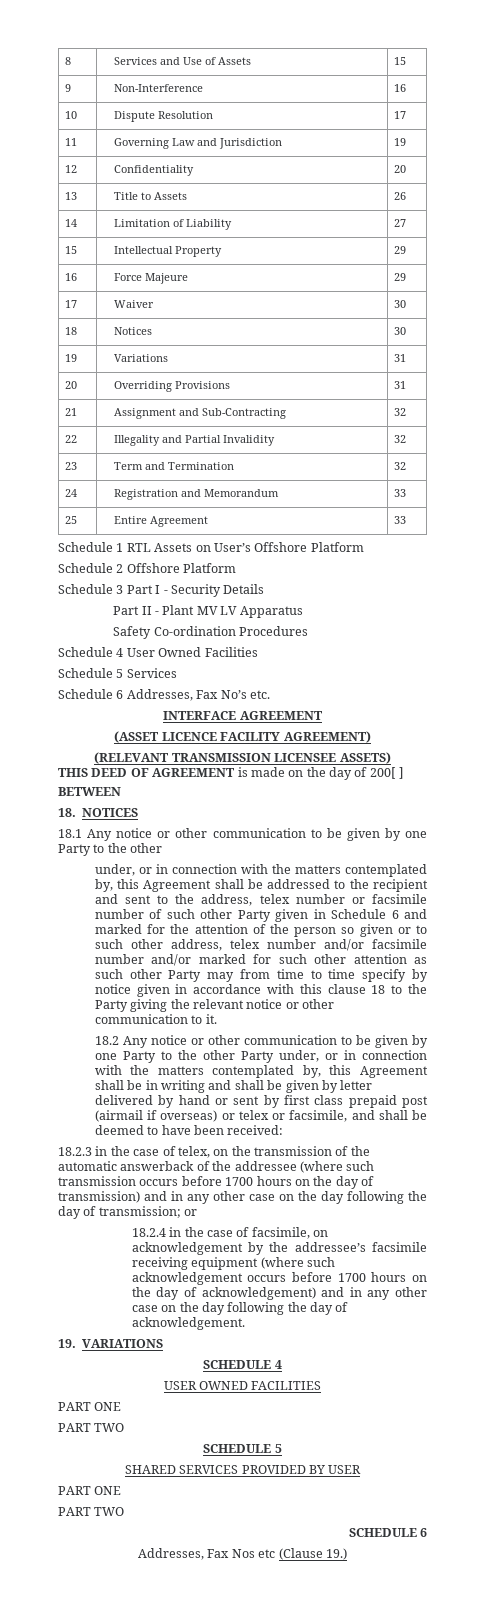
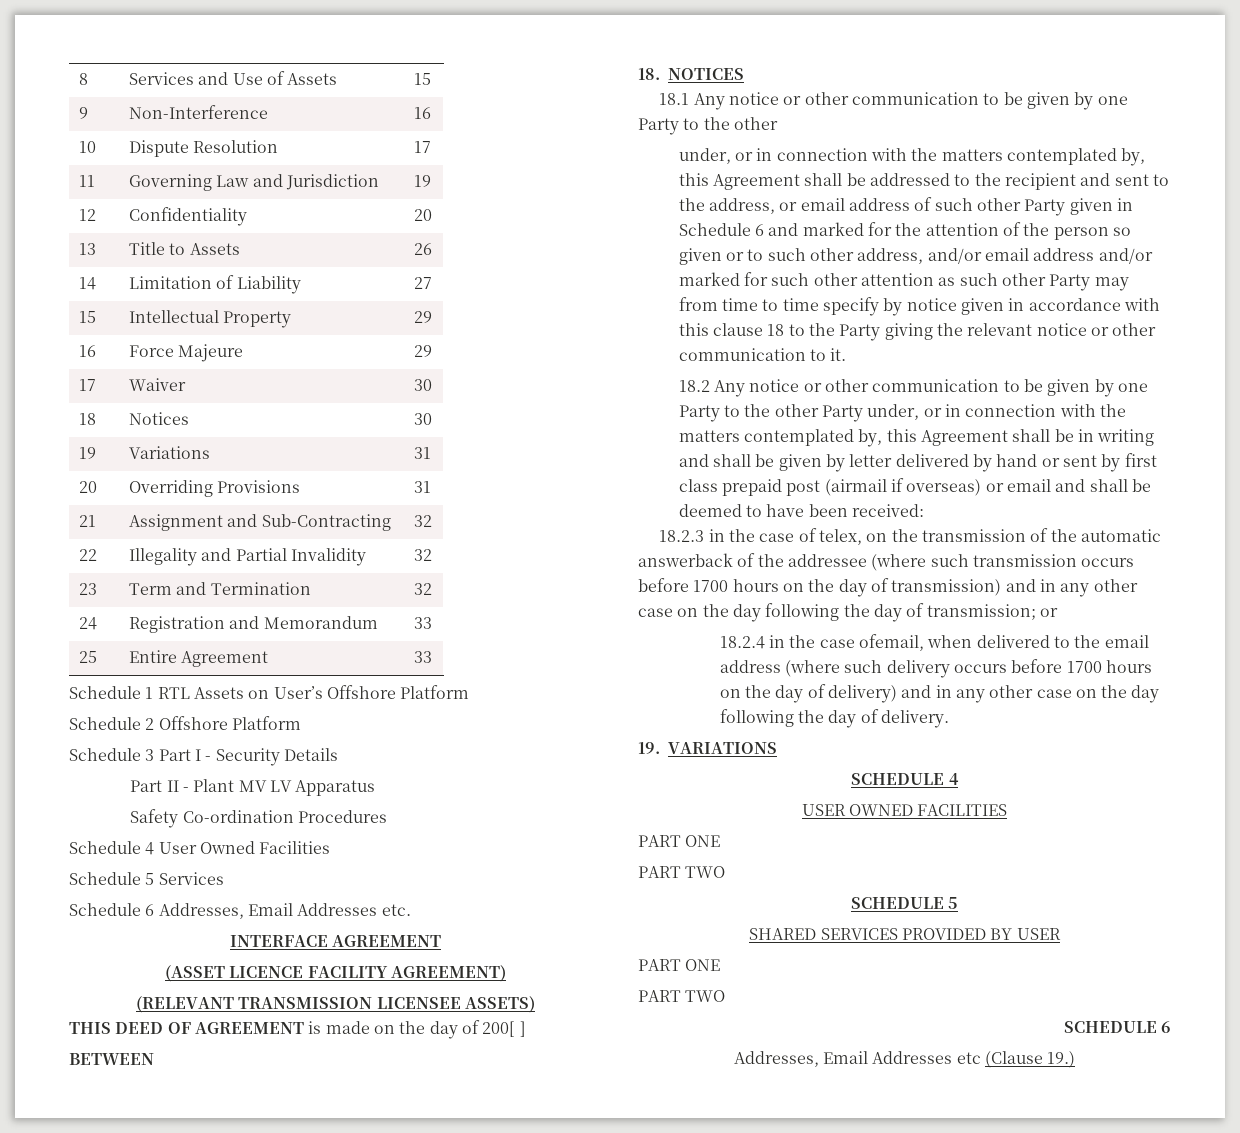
- Schedule 6 Addresses, Fax No’s etc.
+ Schedule 6 Addresses, Email Addresses etc.
- under, or in connection with the matters contemplated by, this Agreement shall be addressed to the recipient and sent to the address, telex number or facsimile number of such other Party given in Schedule 6 and marked for the attention of the person so given or to such other address, telex number and/or facsimile number and/or marked for such other attention as such other Party may from time to time specify by notice given in accordance with this clause 18 to the Party giving the relevant notice or other communication to it.
+ under, or in connection with the matters contemplated by, this Agreement shall be addressed to the recipient and sent to the address, or email address of such other Party given in Schedule 6 and marked for the attention of the person so given or to such other address, and/or email address and/or marked for such other attention as such other Party may from time to time specify by notice given in accordance with this clause 18 to the Party giving the relevant notice or other communication to it.
- 18.2 Any notice or other communication to be given by one Party to the other Party under, or in connection with the matters contemplated by, this Agreement shall be in writing and shall be given by letter delivered by hand or sent by first class prepaid post (airmail if overseas) or telex or facsimile, and shall be deemed to have been received:
+ 18.2 Any notice or other communication to be given by one Party to the other Party under, or in connection with the matters contemplated by, this Agreement shall be in writing and shall be given by letter delivered by hand or sent by first class prepaid post (airmail if overseas) or email and shall be deemed to have been received:
- 18.2.4 in the case of facsimile, on acknowledgement by the addressee’s facsimile receiving equipment (where such acknowledgement occurs before 1700 hours on the day of acknowledgement) and in any other case on the day following the day of acknowledgement.
+ 18.2.4 in the case ofemail, when delivered to the email address (where such delivery occurs before 1700 hours on the day of delivery) and in any other case on the day following the day of delivery.
- Addresses, Fax Nos etc (Clause 19.)
+ Addresses, Email Addresses etc (Clause 19.)

